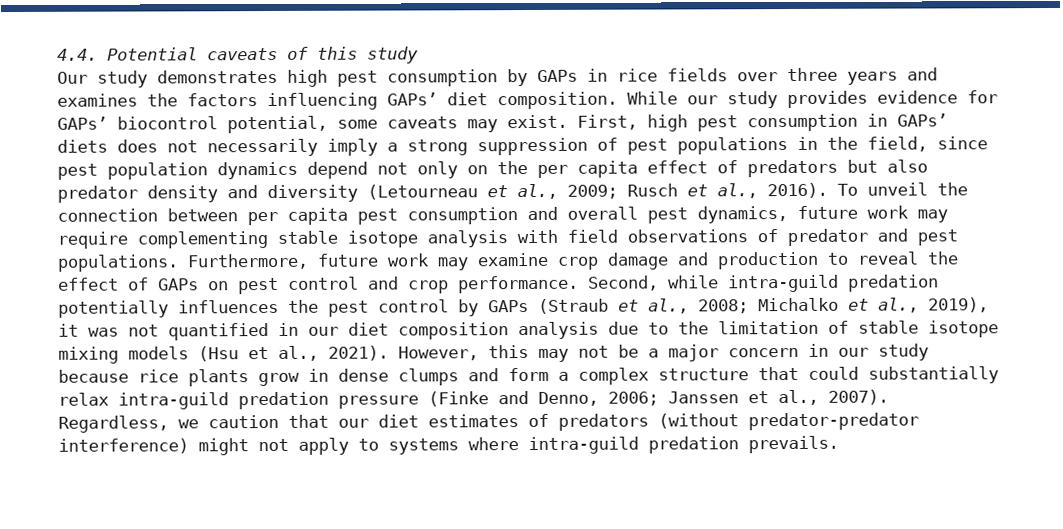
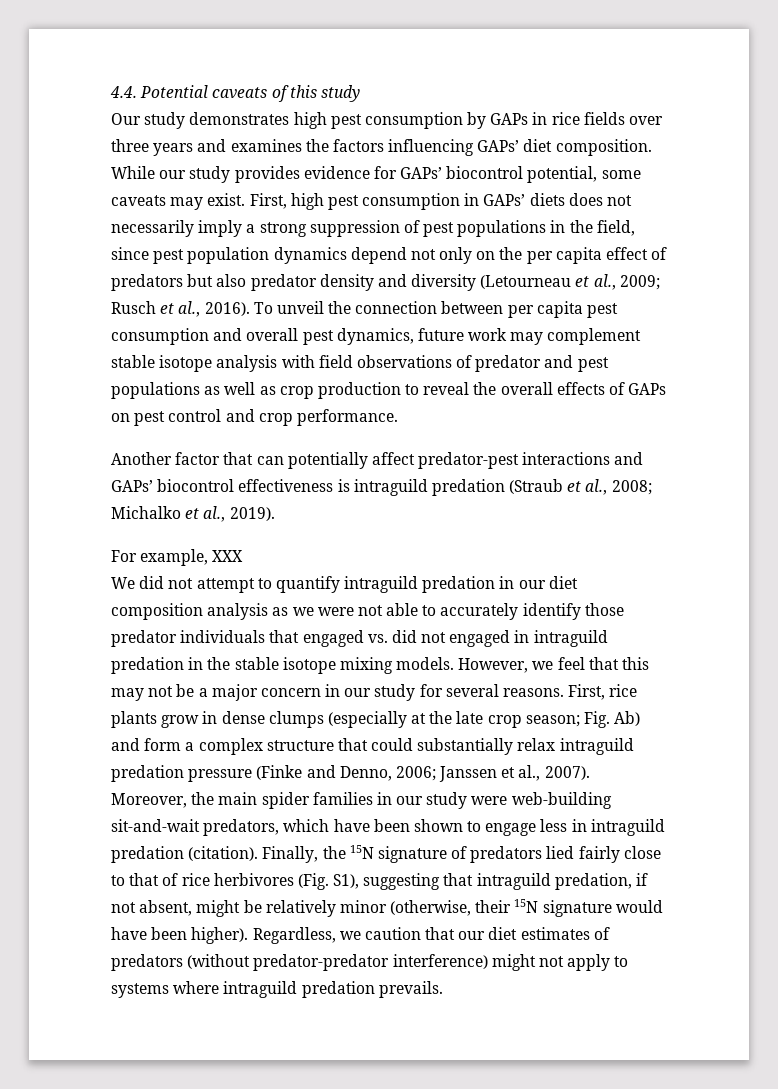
- To unveil the connection between per capita pest consumption and overall pest dynamics, future work may require complementing stable isotope analysis with field observations of predator and pest populations. Furthermore, future work may examine crop damage and production to reveal the effect of GAPs on pest control and crop performance. Second, while intra-guild predation potentially influences the pest control by GAPs (Straub et al., 2008;
+ To unveil the connection between per capita pest consumption and overall pest dynamics, future work may complement stable isotope analysis with field observations of predator and pest populations as well as crop production to reveal the overall effects of GAPs on pest control and crop performance.
+ Another factor that can potentially affect predator-pest interactions and GAPs’ biocontrol effectiveness is intraguild predation (Straub et al., 2008;
- Michalko et al., 2019), it was not quantified in our diet composition analysis due to the limitation of stable isotope mixing models (Hsu et al., 2021). However, this may not be a major concern in our study because rice plants grow in dense clumps and form a complex structure that could substantially relax intra-guild predation pressure (Finke and Denno, 2006;
+ Michalko et al., 2019).
+ For example, XXX
+ We did not attempt to quantify intraguild predation in our diet composition analysis as we were not able to accurately identify those predator individuals that engaged vs. did not engaged in intraguild predation in the stable isotope mixing models. However, we feel that this may not be a major concern in our study for several reasons. First, rice plants grow in dense clumps (especially at the late crop season; Fig. Ab) and form a complex structure that could substantially relax intraguild predation pressure (Finke and Denno, 2006;
+ Moreover, the main spider families in our study were web-building sit-and-wait predators, which have been shown to engage less in intraguild predation (citation). Finally, the 15N signature of predators lied fairly close to that of rice herbivores (Fig. S1), suggesting that intraguild predation, if not absent, might be relatively minor (otherwise, their 15N signature would have been higher).
- Regardless, we caution that our diet estimates of predators (without predator-predator interference) might not apply to systems where intra-guild predation prevails.
+ Regardless, we caution that our diet estimates of predators (without predator-predator interference) might not apply to systems where intraguild predation prevails.

